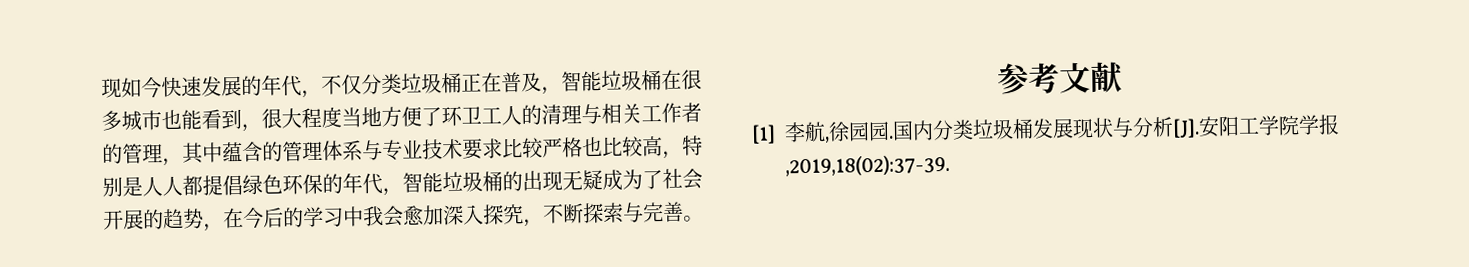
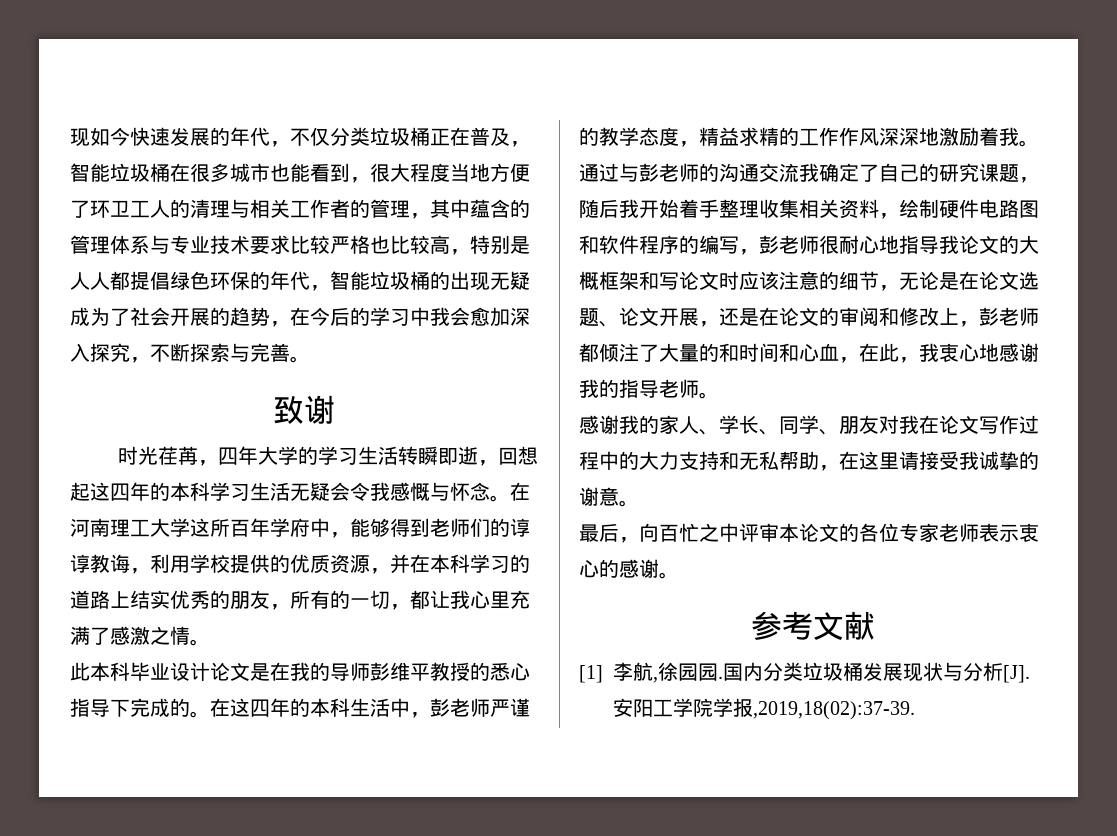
+ 致谢
+ 时光荏苒，四年大学的学习生活转瞬即逝，回想起这四年的本科学习生活无疑会令我感慨与怀念。在河南理工大学这所百年学府中，能够得到老师们的谆谆教诲，利用学校提供的优质资源，并在本科学习的道路上结实优秀的朋友，所有的一切，都让我心里充满了感激之情。
+ 此本科毕业设计论文是在我的导师彭维平教授的悉心指导下完成的。在这四年的本科生活中，彭老师严谨的教学态度，精益求精的工作作风深深地激励着我。通过与彭老师的沟通交流我确定了自己的研究课题，随后我开始着手整理收集相关资料，绘制硬件电路图和软件程序的编写，彭老师很耐心地指导我论文的大概框架和写论文时应该注意的细节，无论是在论文选题、论文开展，还是在论文的审阅和修改上，彭老师都倾注了大量的和时间和心血，在此，我衷心地感谢我的指导老师。
+ 感谢我的家人、学长、同学、朋友对我在论文写作过程中的大力支持和无私帮助，在这里请接受我诚挚的谢意。
+ 最后，向百忙之中评审本论文的各位专家老师表示衷心的感谢。

